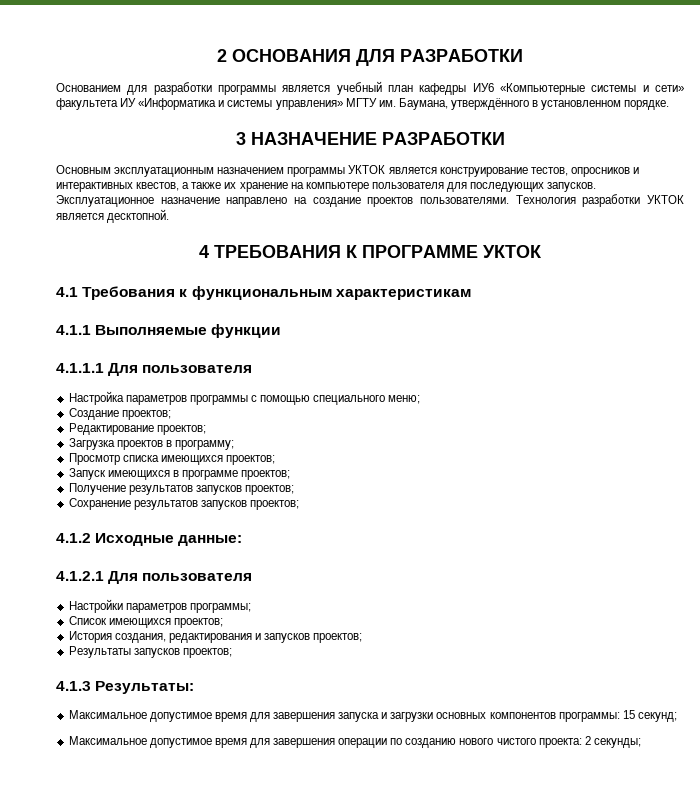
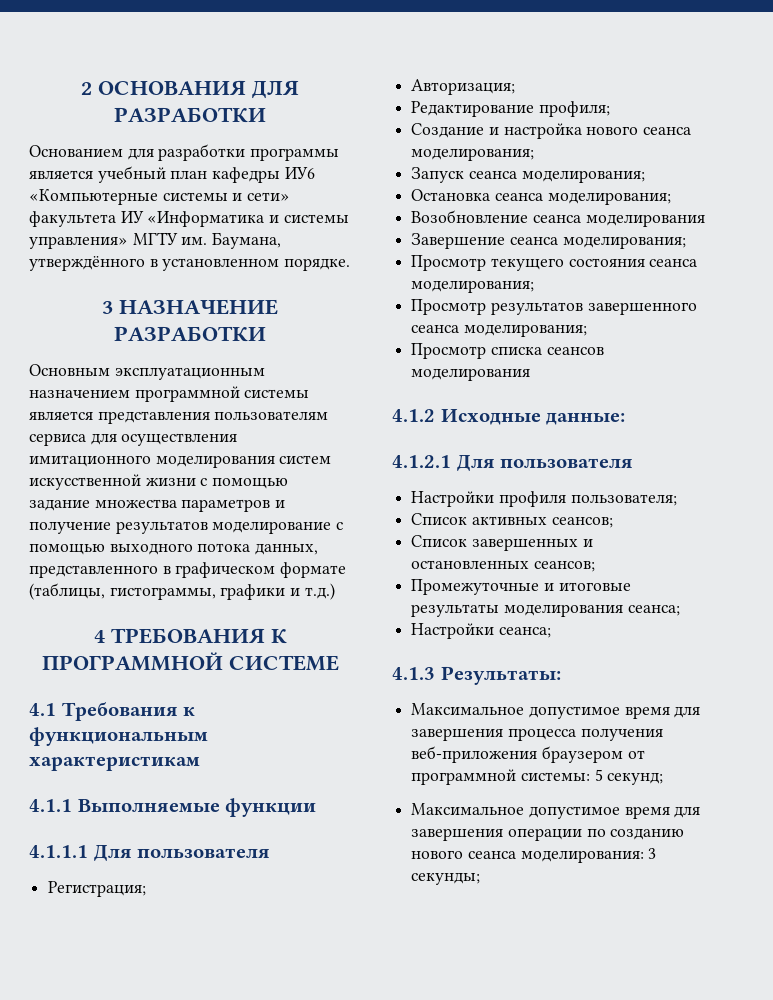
- Основным эксплуатационным назначением программы УКТОК является конструирование тестов, опросников и интерактивных квестов, а также их хранение на компьютере пользователя для последующих запусков. Эксплуатационное назначение направлено на создание проектов пользователями. Технология разработки УКТОК является десктопной.
+ Основным эксплуатационным назначением программной системы является представления пользователям сервиса для осуществления имитационного моделирования систем искусственной жизни с помощью задание множества параметров и получение результатов моделирование с помощью выходного потока данных, представленного в графическом формате (таблицы, гистограммы, графики и т.д.)
- 4 ТРЕБОВАНИЯ К ПРОГРАММЕ УКТОК
+ 4 ТРЕБОВАНИЯ К ПРОГРАММНОЙ СИСТЕМЕ
- Настройка параметров программы с помощью специального меню;
- Создание проектов;
- Редактирование проектов;
- Загрузка проектов в программу;
- Просмотр списка имеющихся проектов;
- Запуск имеющихся в программе проектов;
- Получение результатов запусков проектов;
- Сохранение результатов запусков проектов;
+ Регистрация;
+ Авторизация;
+ Редактирование профиля;
+ Создание и настройка нового сеанса моделирования;
+ Запуск сеанса моделирования;
+ Остановка сеанса моделирования;
+ Возобновление сеанса моделирования
+ Завершение сеанса моделирования;
+ Просмотр текущего состояния сеанса моделирования;
+ Просмотр результатов завершенного сеанса моделирования;
+ Просмотр списка сеансов моделирования
- Настройки параметров программы;
- Список имеющихся проектов;
- История создания, редактирования и запусков проектов;
- Результаты запусков проектов;
+ Настройки профиля пользователя;
+ Список активных сеансов;
+ Список завершенных и остановленных сеансов;
+ Промежуточные и итоговые результаты моделирования сеанса;
+ Настройки сеанса;
- Максимальное допустимое время для завершения запуска и загрузки основных компонентов программы: 15 секунд;
+ Максимальное допустимое время для завершения процесса получения веб-приложения браузером от программной системы: 5 секунд;
- Максимальное допустимое время для завершения операции по созданию нового чистого проекта: 2 секунды;
+ Максимальное допустимое время для завершения операции по созданию нового сеанса моделирования: 3 секунды;

